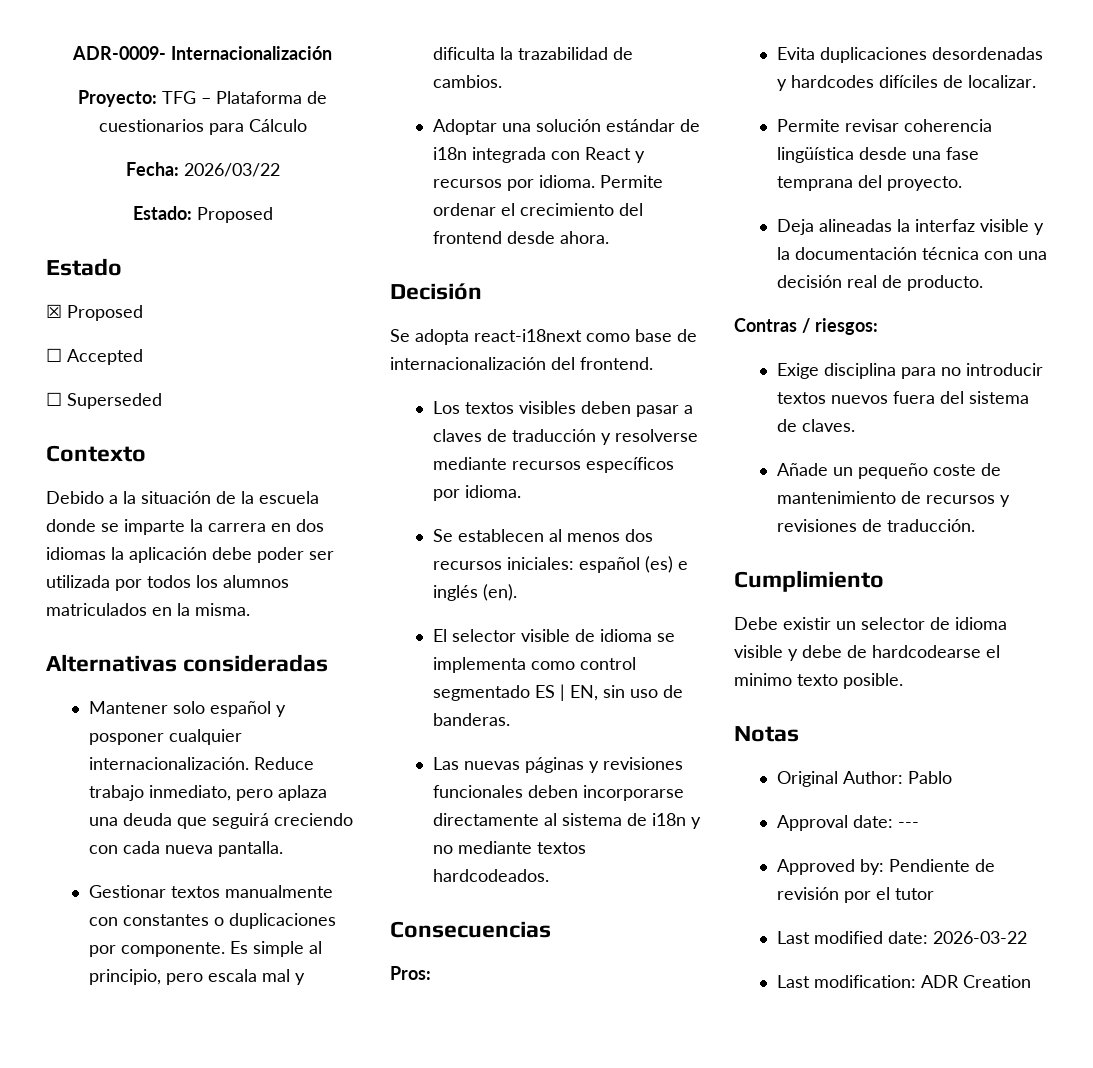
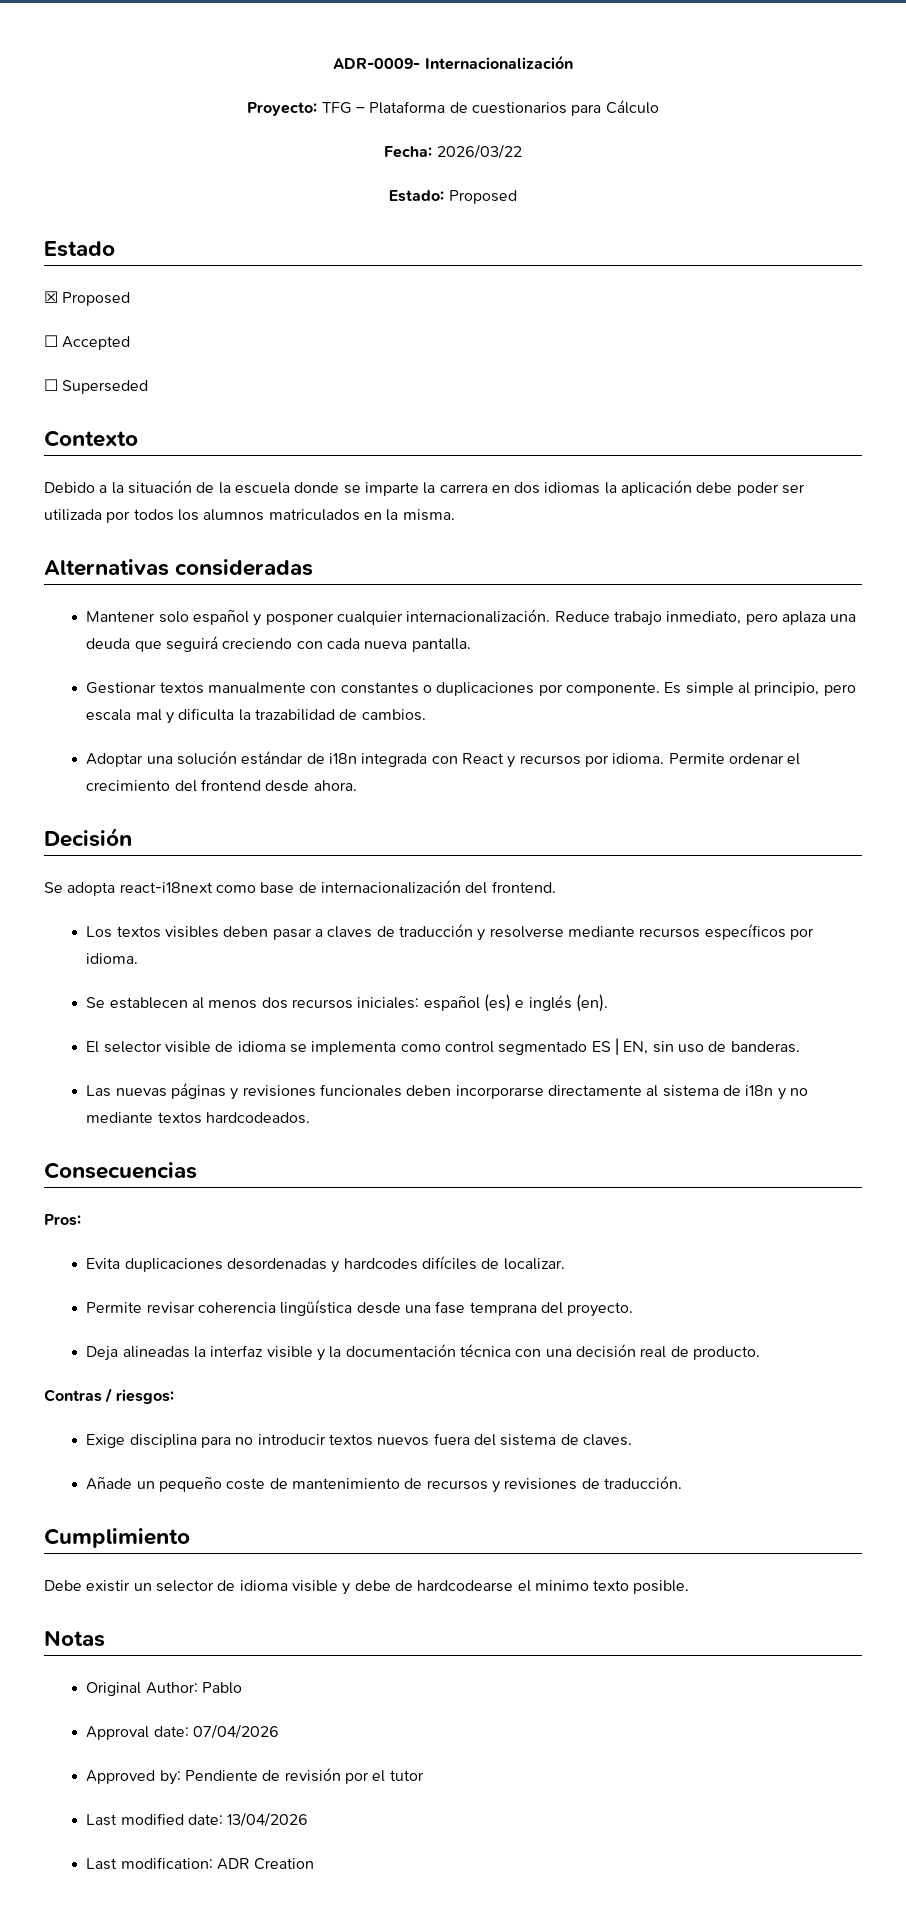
- Approval date: ---
+ Approval date: 07/04/2026
- Last modified date: 2026-03-22
+ Last modified date: 13/04/2026

